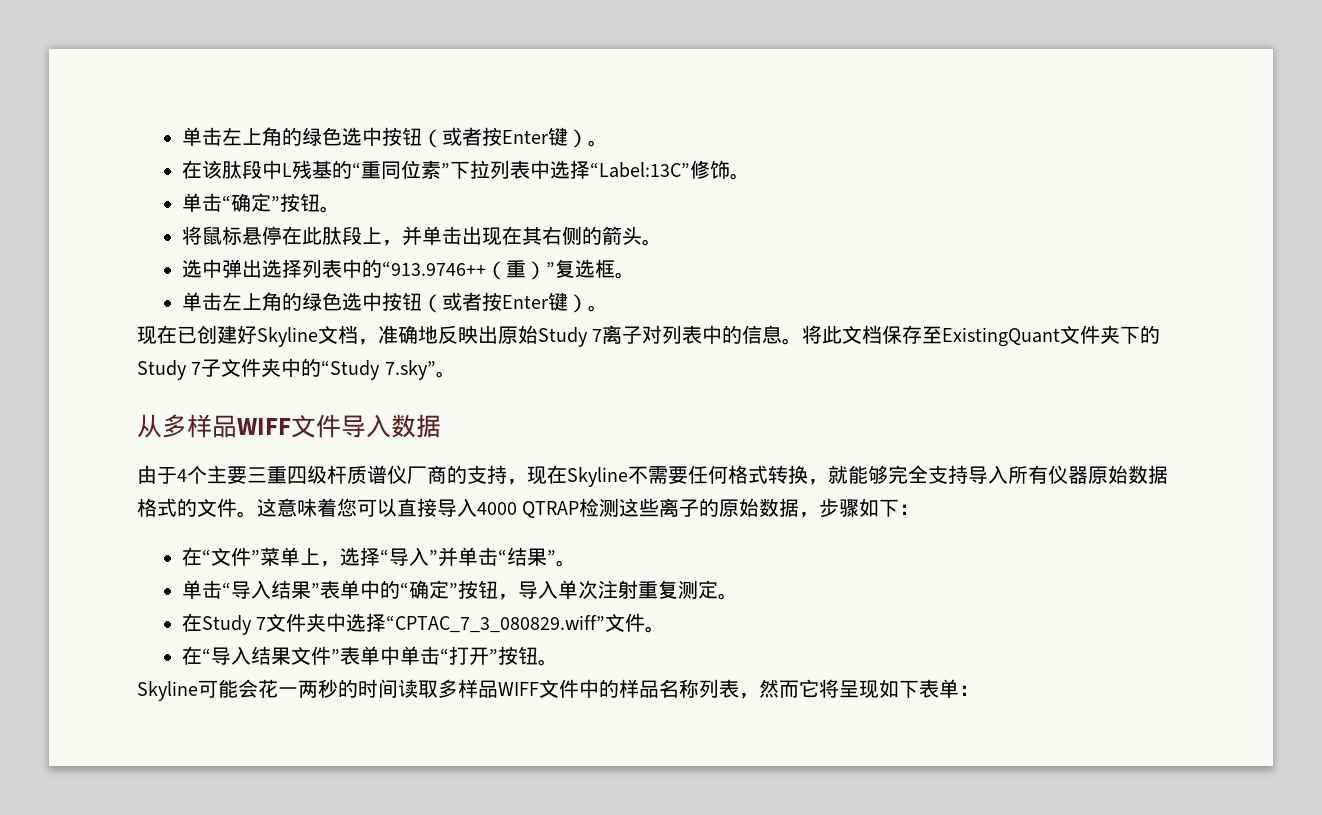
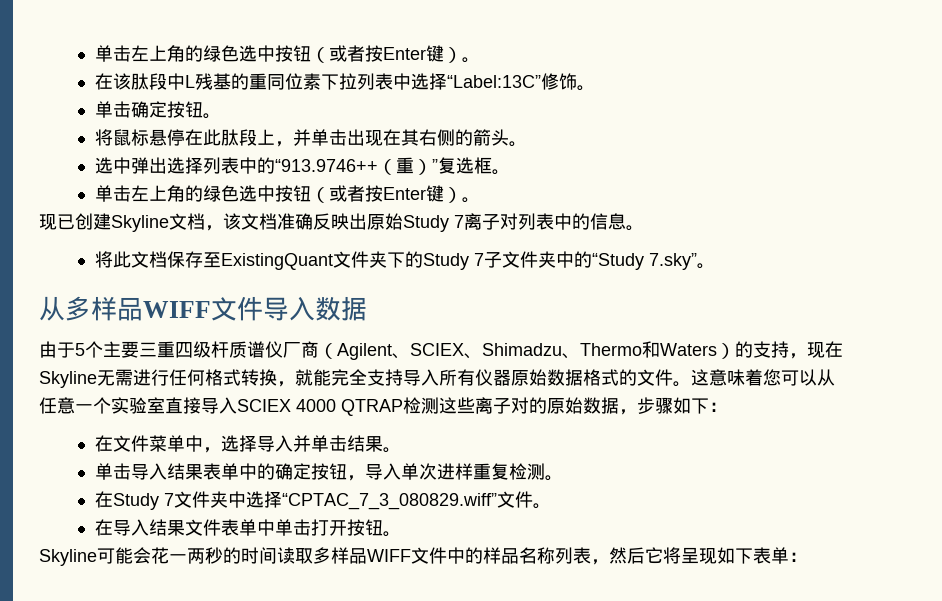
- 在该肽段中L残基的“重同位素”下拉列表中选择“Label:13C”修饰。
+ 在该肽段中L残基的重同位素下拉列表中选择“Label:13C”修饰。
- 单击“确定”按钮。
+ 单击确定按钮。
- 现在已创建好Skyline文档，准确地反映出原始Study 7离子对列表中的信息。将此文档保存至ExistingQuant文件夹下的Study 7子文件夹中的“Study 7.sky”。
+ 现已创建Skyline文档，该文档准确反映出原始Study 7离子对列表中的信息。
+ 将此文档保存至ExistingQuant文件夹下的Study 7子文件夹中的“Study 7.sky”。
- 由于4个主要三重四级杆质谱仪厂商的支持，现在Skyline不需要任何格式转换，就能够完全支持导入所有仪器原始数据格式的文件。
+ 由于5个主要三重四级杆质谱仪厂商（Agilent、SCIEX、Shimadzu、Thermo和Waters）的支持，现在Skyline无需进行任何格式转换，就能完全支持导入所有仪器原始数据格式的文件。
- 这意味着您可以直接导入4000 QTRAP检测这些离子的原始数据，步骤如下：
+ 这意味着您可以从任意一个实验室直接导入SCIEX 4000 QTRAP检测这些离子对的原始数据，步骤如下：
- 在“文件”菜单上，选择“导入”并单击“结果”。
- 单击“导入结果”表单中的“确定”按钮，导入单次注射重复测定。
+ 在文件菜单中，选择导入并单击结果。
+ 单击导入结果表单中的确定按钮，导入单次进样重复检测。
- 在“导入结果文件”表单中单击“打开”按钮。
+ 在导入结果文件表单中单击打开按钮。
- Skyline可能会花一两秒的时间读取多样品WIFF文件中的样品名称列表，然而它将呈现如下表单：
+ Skyline可能会花一两秒的时间读取多样品WIFF文件中的样品名称列表，然后它将呈现如下表单：

